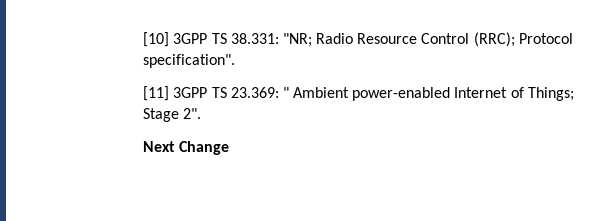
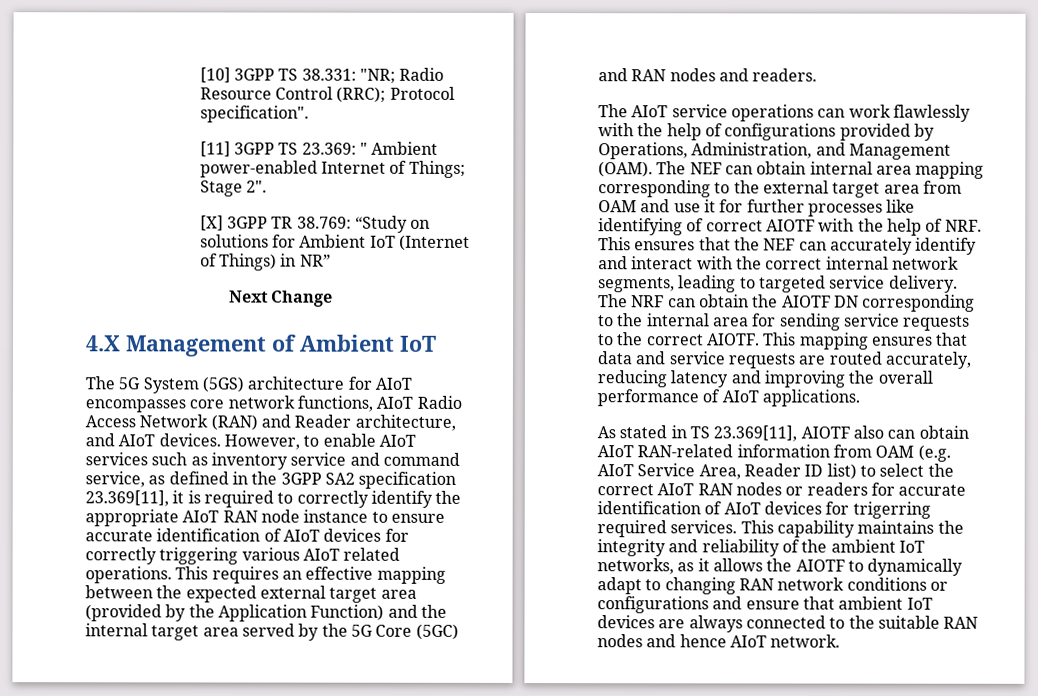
+ [X] 3GPP TR 38.769: “Study on solutions for Ambient IoT (Internet of Things) in NR”
  Next Change
+ 4.X Management of Ambient IoT
+ The 5G System (5GS) architecture for AIoT encompasses core network functions, AIoT Radio Access Network (RAN) and Reader architecture, and AIoT devices. However, to enable AIoT services such as inventory service and command service, as defined in the 3GPP SA2 specification 23.369[11], it is required to correctly identify the appropriate AIoT RAN node instance to ensure accurate identification of AIoT devices for correctly triggering various AIoT related operations. This requires an effective mapping between the expected external target area (provided by the Application Function) and the internal target area served by the 5G Core (5GC) and RAN nodes and readers.
+ The AIoT service operations can work flawlessly with the help of configurations provided by Operations, Administration, and Management (OAM). The NEF can obtain internal area mapping corresponding to the external target area from OAM and use it for further processes like identifying of correct AIOTF with the help of NRF. This ensures that the NEF can accurately identify and interact with the correct internal network segments, leading to targeted service delivery. The NRF can obtain the AIOTF DN corresponding to the internal area for sending service requests to the correct AIOTF. This mapping ensures that data and service requests are routed accurately, reducing latency and improving the overall performance of AIoT applications.
+ As stated in TS 23.369[11], AIOTF also can obtain AIoT RAN-related information from OAM (e.g. AIoT Service Area, Reader ID list) to select the correct AIoT RAN nodes or readers for accurate identification of AIoT devices for trigerring required services. This capability maintains the integrity and reliability of the ambient IoT networks, as it allows the AIOTF to dynamically adapt to changing RAN network conditions or configurations and ensure that ambient IoT devices are always connected to the suitable RAN nodes and hence AIoT network.

